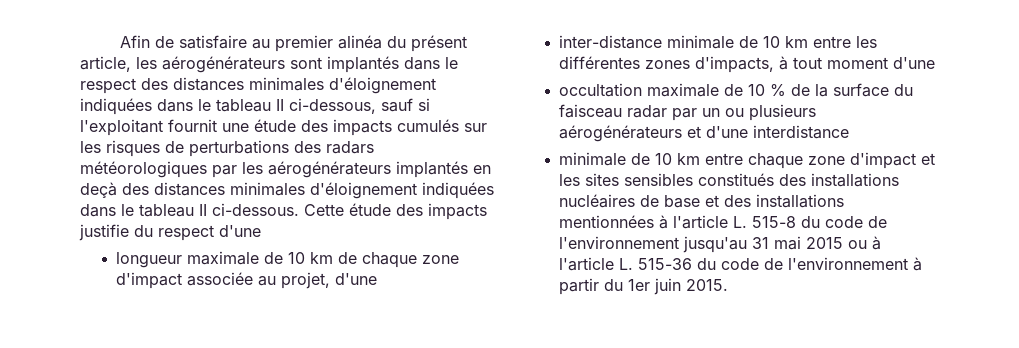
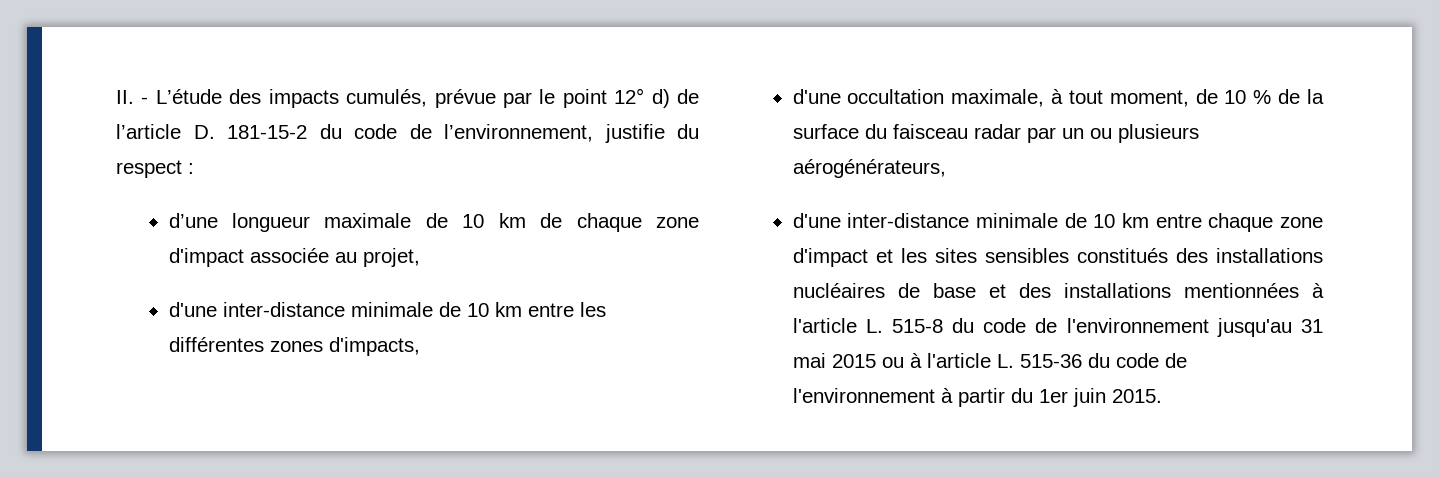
- Afin de satisfaire au premier alinéa du présent article, les aérogénérateurs sont implantés dans le respect des distances minimales d'éloignement indiquées dans le tableau II ci-dessous, sauf si l'exploitant fournit une étude des impacts cumulés sur les risques de perturbations des radars météorologiques par les aérogénérateurs implantés en deçà des distances minimales d'éloignement indiquées dans le tableau II ci-dessous. Cette étude des impacts justifie du respect d'une
- longueur maximale de 10 km de chaque zone d'impact associée au projet, d'une
- inter-distance minimale de 10 km entre les différentes zones d'impacts, à tout moment d'une
- occultation maximale de 10 % de la surface du faisceau radar par un ou plusieurs aérogénérateurs et d'une interdistance
- minimale de 10 km entre chaque zone d'impact et les sites sensibles constitués des installations nucléaires de base et des installations mentionnées à l'article L. 515-8 du code de l'environnement jusqu'au 31 mai 2015 ou à l'article L. 515-36 du code de l'environnement à partir du 1er juin 2015.
+ II. - L’étude des impacts cumulés, prévue par le point 12° d) de l’article D. 181-15-2 du code de l’environnement, justifie du respect :
+ d’une longueur maximale de 10 km de chaque zone d'impact associée au projet,
+ d'une inter-distance minimale de 10 km entre les différentes zones d'impacts,
+ d'une occultation maximale, à tout moment, de 10 % de la surface du faisceau radar par un ou plusieurs aérogénérateurs,
+ d'une inter-distance minimale de 10 km entre chaque zone d'impact et les sites sensibles constitués des installations nucléaires de base et des installations mentionnées à l'article L. 515-8 du code de l'environnement jusqu'au 31 mai 2015 ou à l'article L. 515-36 du code de l'environnement à partir du 1er juin 2015.

